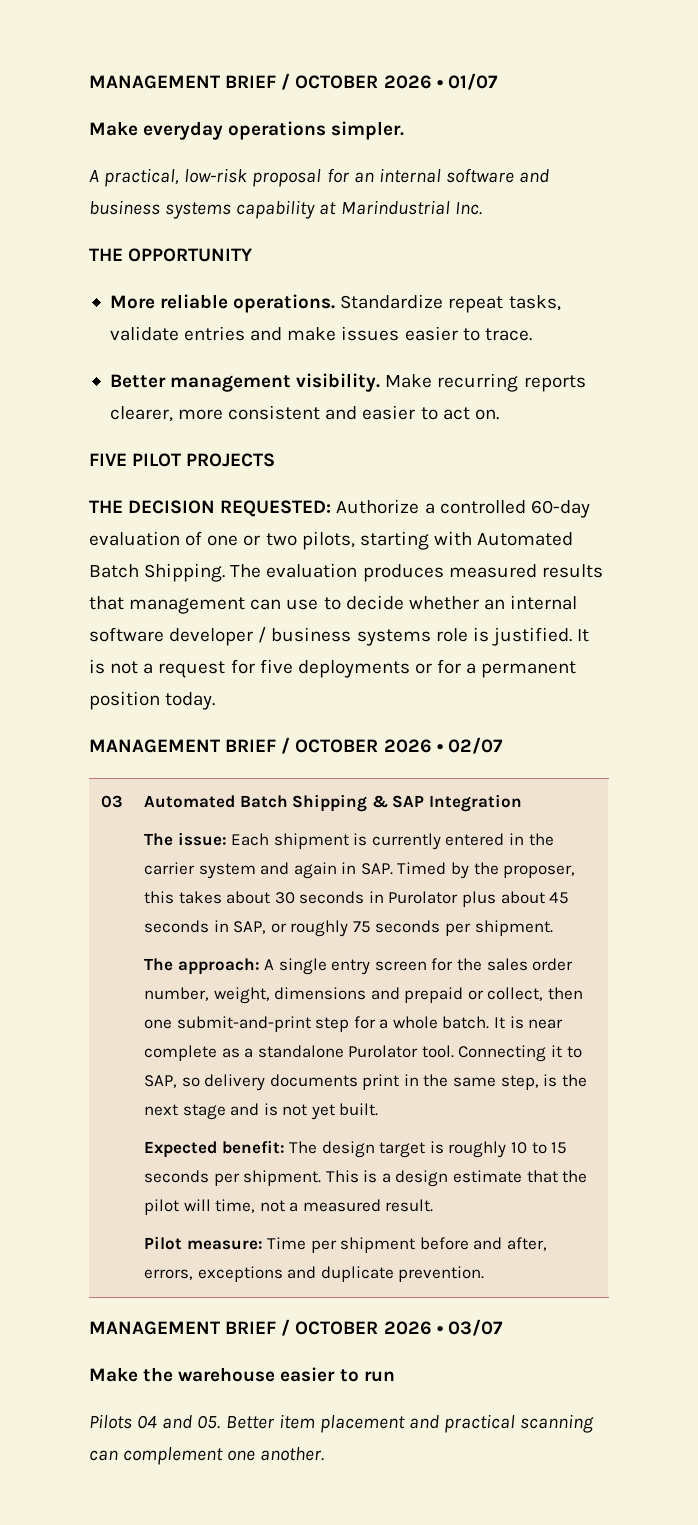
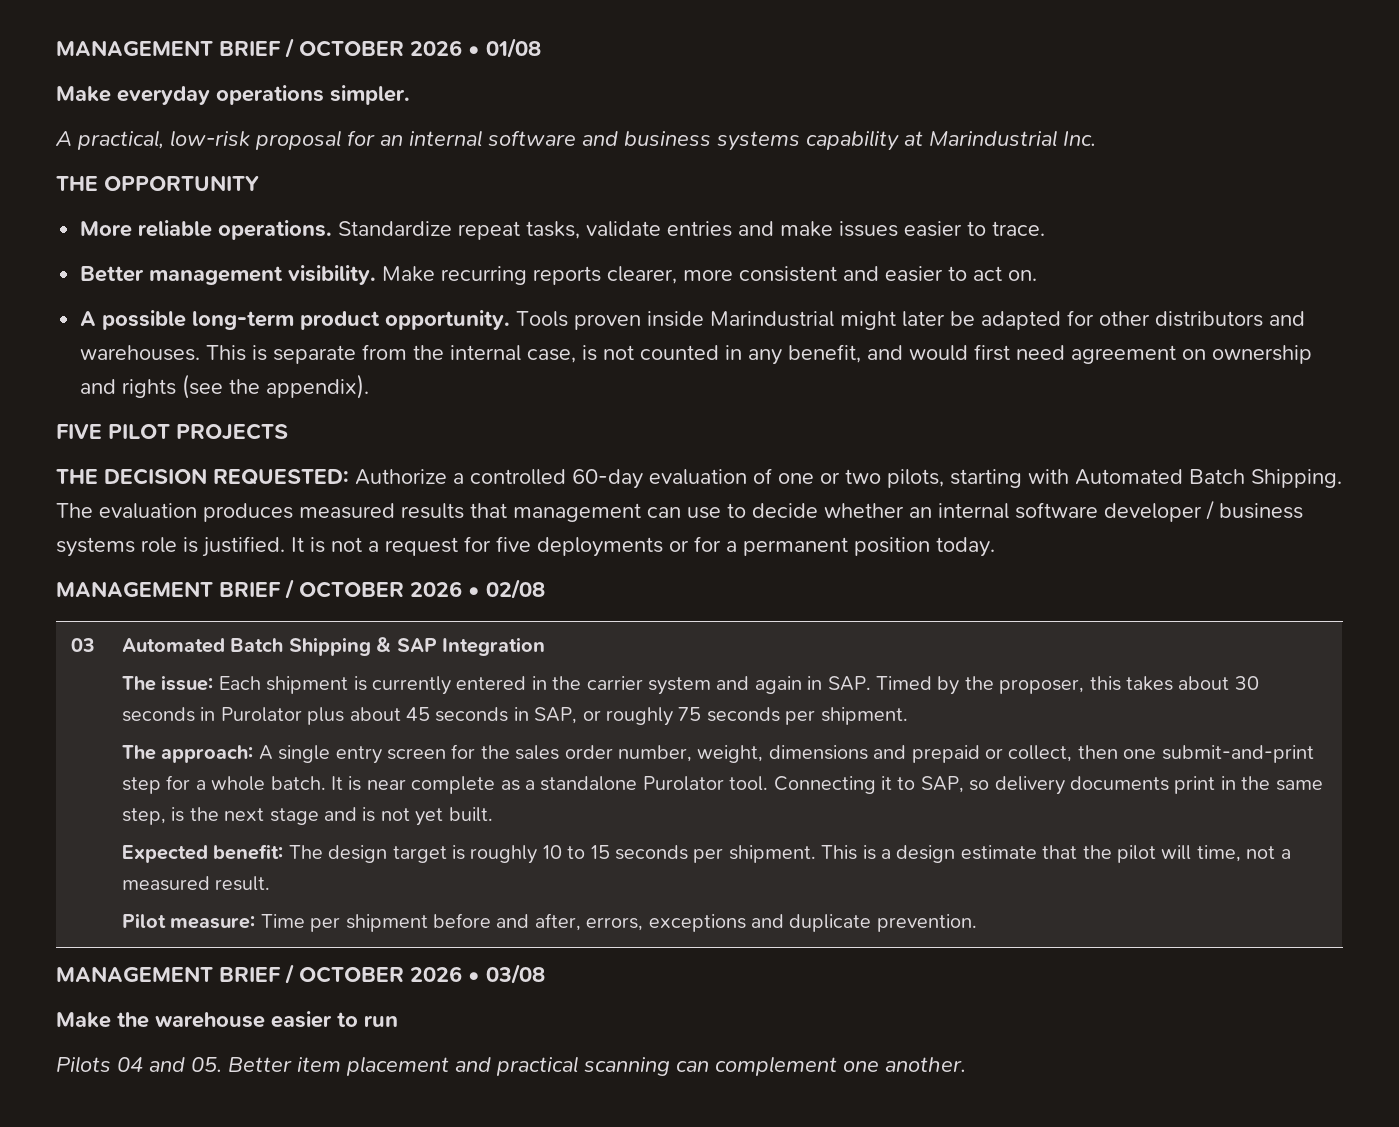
- MANAGEMENT BRIEF / OCTOBER 2026 • 01/07
+ MANAGEMENT BRIEF / OCTOBER 2026 • 01/08
+ A possible long-term product opportunity. Tools proven inside Marindustrial might later be adapted for other distributors and warehouses. This is separate from the internal case, is not counted in any benefit, and would first need agreement on ownership and rights (see the appendix).
- MANAGEMENT BRIEF / OCTOBER 2026 • 02/07
+ MANAGEMENT BRIEF / OCTOBER 2026 • 02/08
- MANAGEMENT BRIEF / OCTOBER 2026 • 03/07
+ MANAGEMENT BRIEF / OCTOBER 2026 • 03/08

